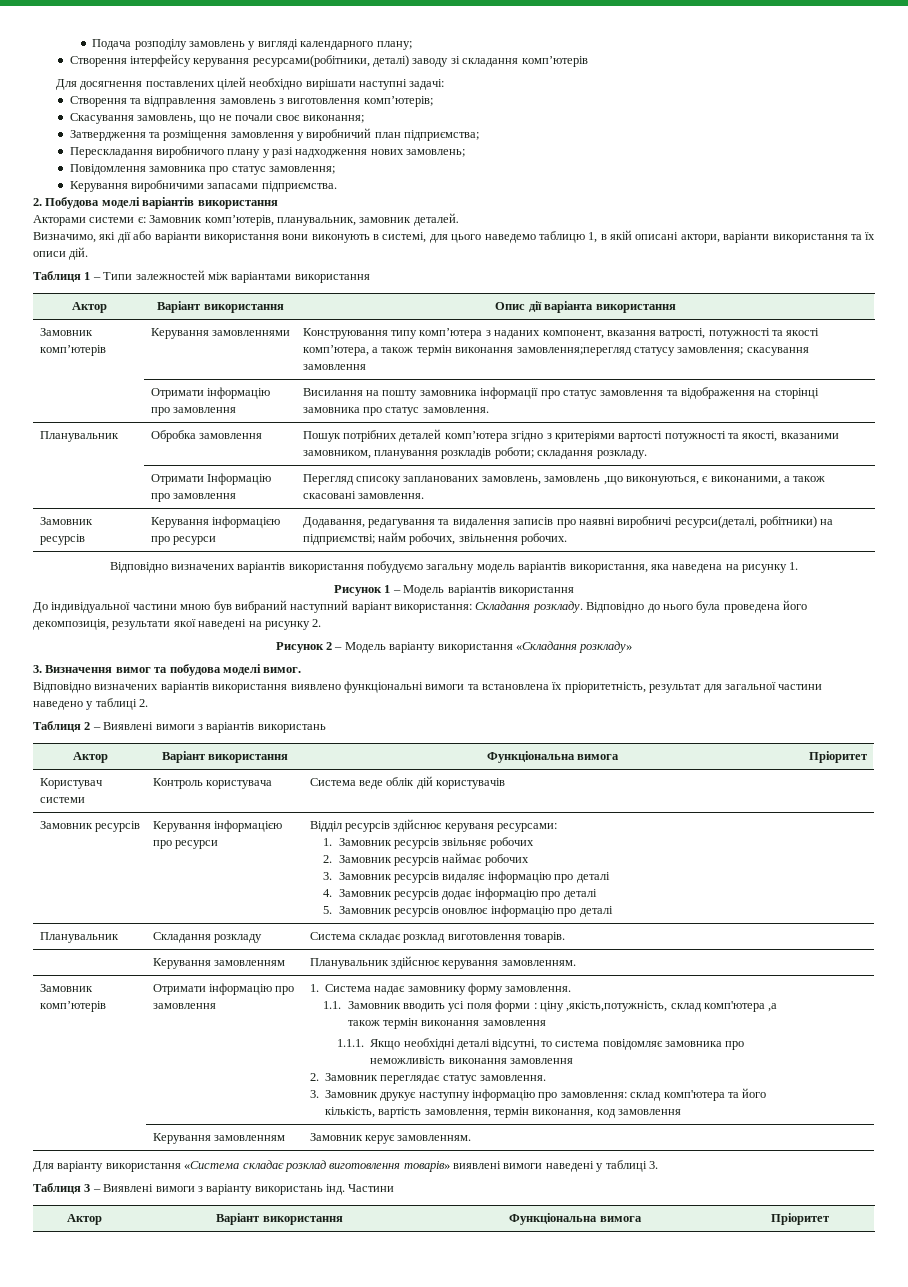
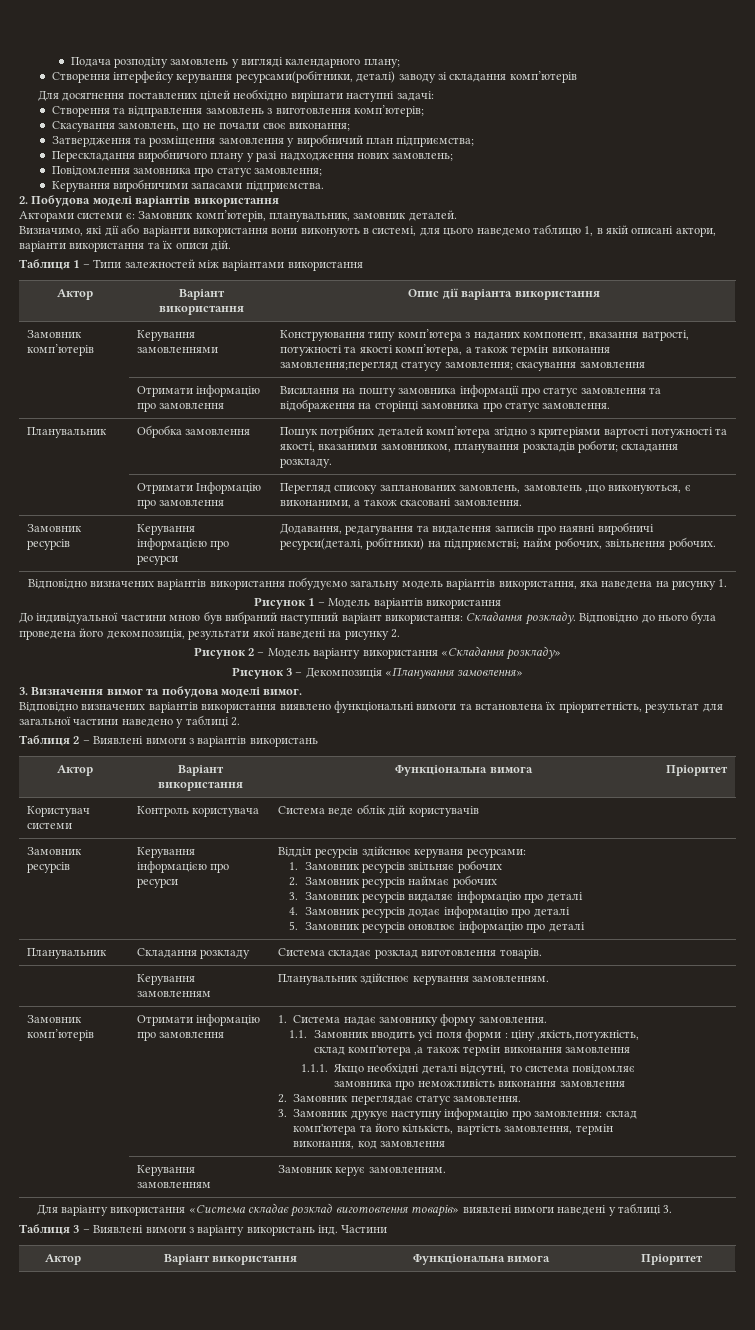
+ Рисунок 3 – Декомпозиція «Планування замовлення»

